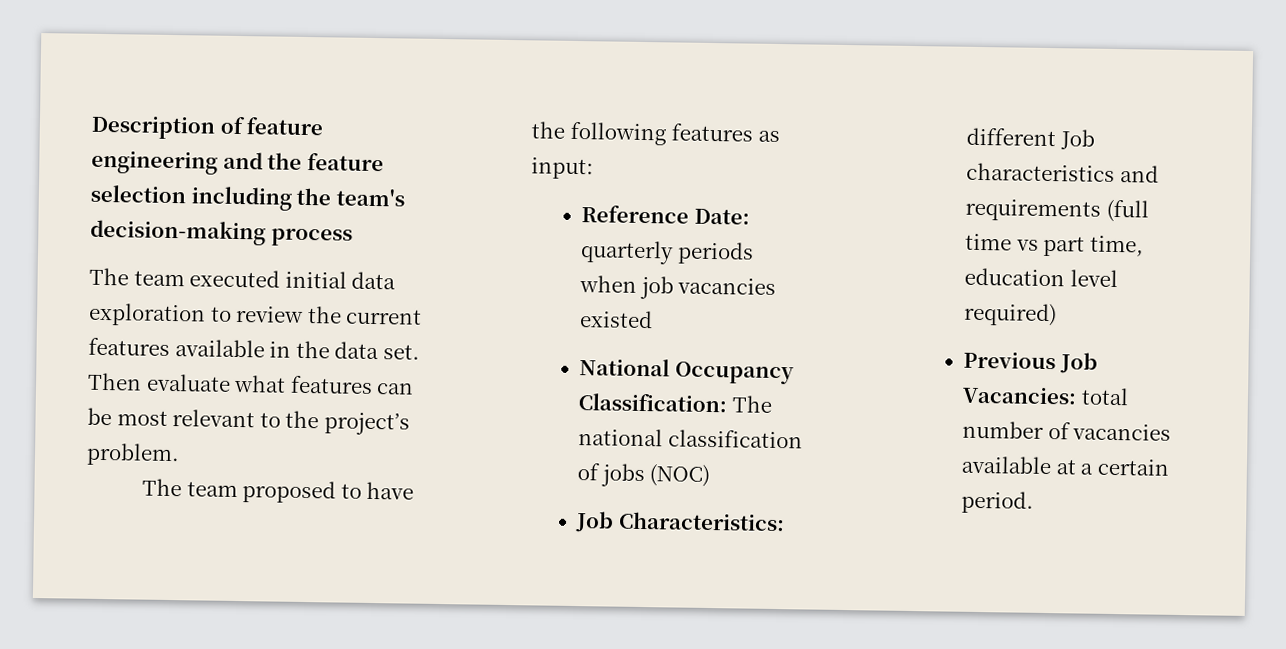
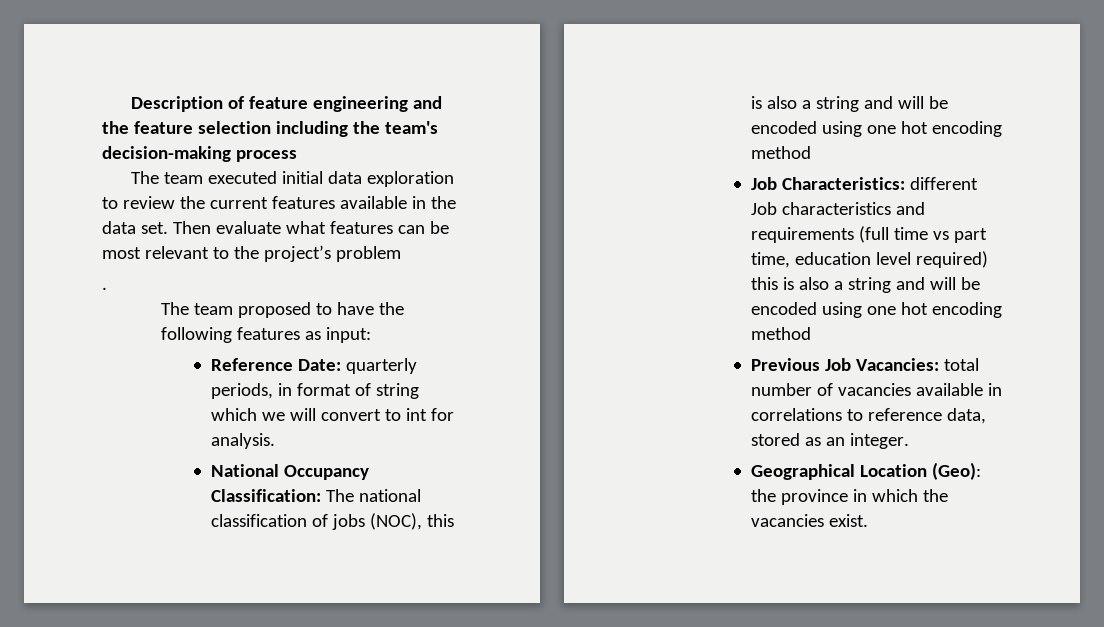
- Then evaluate what features can be most relevant to the project’s problem.
+ Then evaluate what features can be most relevant to the project’s problem
+ .
- Reference Date: quarterly periods when job vacancies existed
+ Reference Date: quarterly periods, in format of string which we will convert to int for analysis.
- National Occupancy Classification: The national classification of jobs (NOC)
+ National Occupancy Classification: The national classification of jobs (NOC), this is also a string and will be encoded using one hot encoding method
- Job Characteristics: different Job characteristics and requirements (full time vs part time, education level required)
+ Job Characteristics: different Job characteristics and requirements (full time vs part time, education level required) this is also a string and will be encoded using one hot encoding method
- Previous Job Vacancies: total number of vacancies available at a certain period.
+ Previous Job Vacancies: total number of vacancies available in correlations to reference data, stored as an integer.
+ Geographical Location (Geo): the province in which the vacancies exist.

